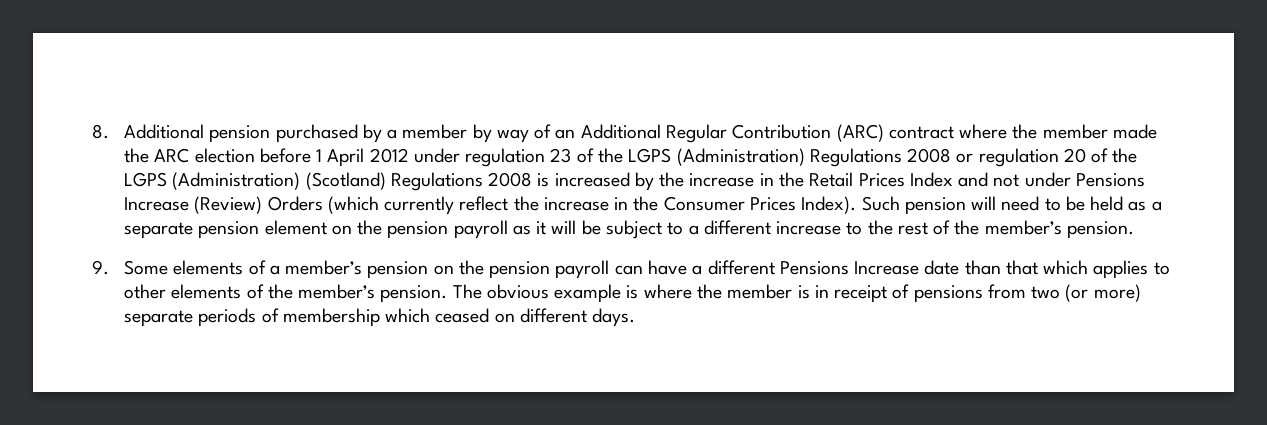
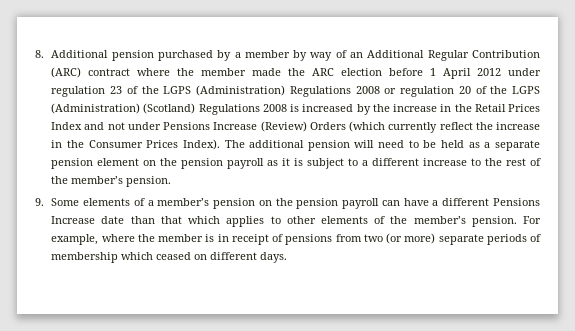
- Such pension will need to be held as a separate pension element on the pension payroll as it will be subject to a different increase to the rest of the member’s pension.
+ The additional pension will need to be held as a separate pension element on the pension payroll as it is subject to a different increase to the rest of the member’s pension.
- The obvious example is where the member is in receipt of pensions from two (or more) separate periods of membership which ceased on different days.
+ For example, where the member is in receipt of pensions from two (or more) separate periods of membership which ceased on different days.

